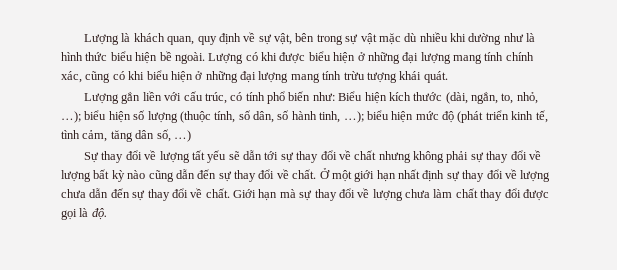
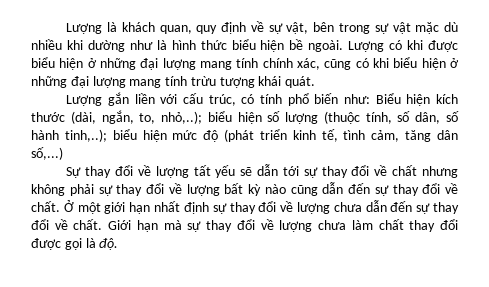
- Lượng gắn liền với cấu trúc, có tính phổ biến như: Biểu hiện kích thước (dài, ngắn, to, nhỏ, …); biểu hiện số lượng (thuộc tính, số dân, số hành tinh, …); biểu hiện mức độ (phát triển kinh tế, tình cảm, tăng dân số, …)
+ Lượng gắn liền với cấu trúc, có tính phổ biến như: Biểu hiện kích thước (dài, ngắn, to, nhỏ,..); biểu hiện số lượng (thuộc tính, số dân, số hành tinh,..); biểu hiện mức độ (phát triển kinh tế, tình cảm, tăng dân số,...)

